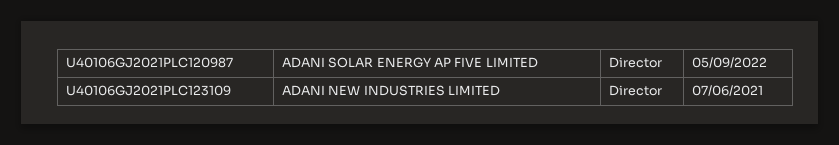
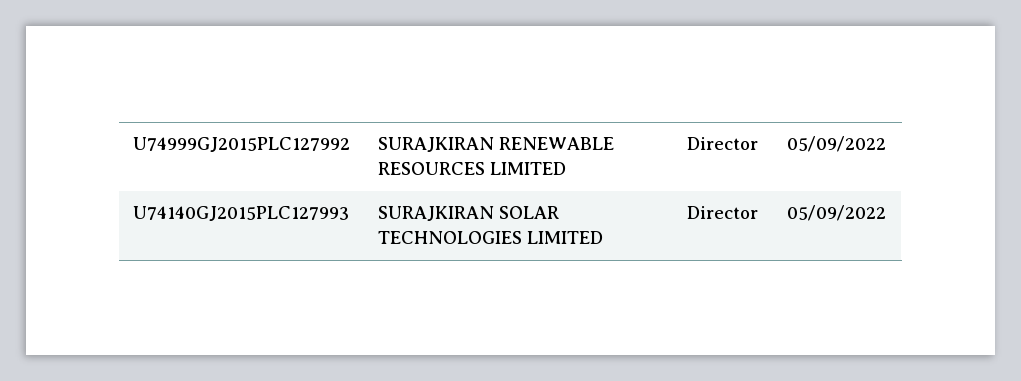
- U40106GJ2021PLC120987 | ADANI SOLAR ENERGY AP FIVE LIMITED | Director | 05/09/2022
+ U74999GJ2015PLC127992 | SURAJKIRAN RENEWABLE RESOURCES LIMITED | Director | 05/09/2022
- U40106GJ2021PLC123109 | ADANI NEW INDUSTRIES LIMITED | Director | 07/06/2021
+ U74140GJ2015PLC127993 | SURAJKIRAN SOLAR TECHNOLOGIES LIMITED | Director | 05/09/2022

